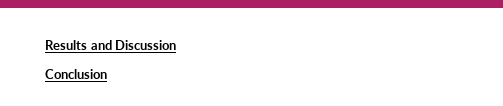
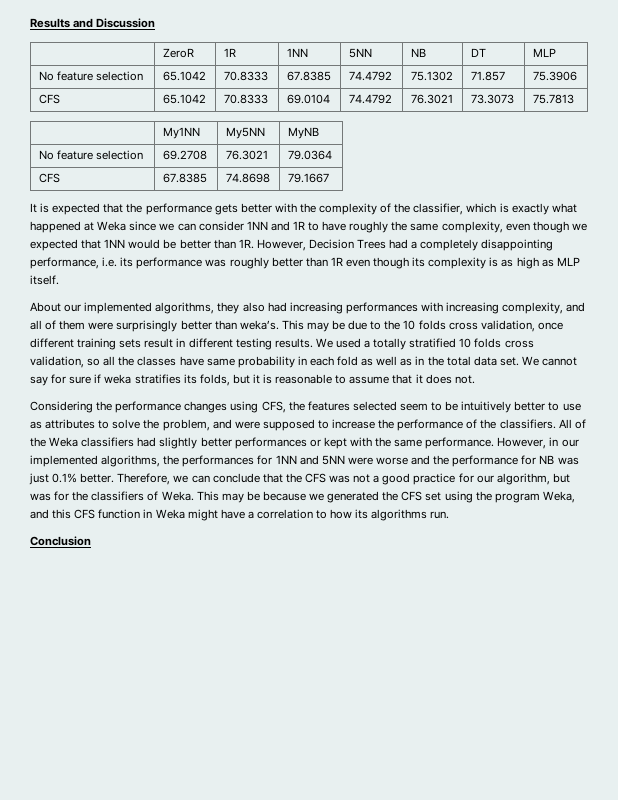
+ | ZeroR | 1R | 1NN | 5NN | NB | DT | MLP
+ No feature selection | 65.1042 | 70.8333 | 67.8385 | 74.4792 | 75.1302 | 71.857 | 75.3906
+ CFS | 65.1042 | 70.8333 | 69.0104 | 74.4792 | 76.3021 | 73.3073 | 75.7813
+ | My1NN | My5NN | MyNB
+ No feature selection | 69.2708 | 76.3021 | 79.0364
+ CFS | 67.8385 | 74.8698 | 79.1667
+ It is expected that the performance gets better with the complexity of the classifier, which is exactly what happened at Weka since we can consider 1NN and 1R to have roughly the same complexity, even though we expected that 1NN would be better than 1R. However, Decision Trees had a completely disappointing performance, i.e. its performance was roughly better than 1R even though its complexity is as high as MLP itself.
+ About our implemented algorithms, they also had increasing performances with increasing complexity, and all of them were surprisingly better than weka’s. This may be due to the 10 folds cross validation, once different training sets result in different testing results. We used a totally stratified 10 folds cross validation, so all the classes have same probability in each fold as well as in the total data set. We cannot say for sure if weka stratifies its folds, but it is reasonable to assume that it does not.
+ Considering the performance changes using CFS, the features selected seem to be intuitively better to use as attributes to solve the problem, and were supposed to increase the performance of the classifiers. All of the Weka classifiers had slightly better performances or kept with the same performance. However, in our implemented algorithms, the performances for 1NN and 5NN were worse and the performance for NB was just 0.1% better. Therefore, we can conclude that the CFS was not a good practice for our algorithm, but was for the classifiers of Weka. This may be because we generated the CFS set using the program Weka, and this CFS function in Weka might have a correlation to how its algorithms run.

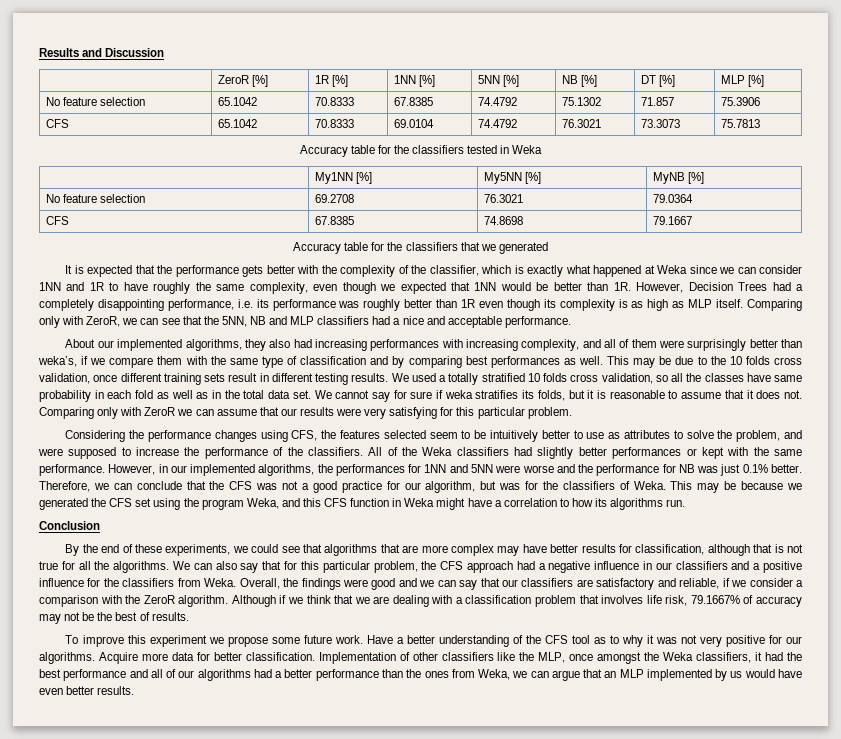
- | ZeroR | 1R | 1NN | 5NN | NB | DT | MLP
+ | ZeroR [%] | 1R [%] | 1NN [%] | 5NN [%] | NB [%] | DT [%] | MLP [%]
+ Accuracy table for the classifiers tested in Weka
- | My1NN | My5NN | MyNB
+ | My1NN [%] | My5NN [%] | MyNB [%]
+ Accuracy table for the classifiers that we generated
+ Comparing only with ZeroR, we can see that the 5NN, NB and MLP classifiers had a nice and acceptable performance.
- About our implemented algorithms, they also had increasing performances with increasing complexity, and all of them were surprisingly better than weka’s.
+ About our implemented algorithms, they also had increasing performances with increasing complexity, and all of them were surprisingly better than weka’s, if we compare them with the same type of classification and by comparing best performances as well.
+ Comparing only with ZeroR we can assume that our results were very satisfying for this particular problem.
+ By the end of these experiments, we could see that algorithms that are more complex may have better results for classification, although that is not true for all the algorithms. We can also say that for this particular problem, the CFS approach had a negative influence in our classifiers and a positive influence for the classifiers from Weka. Overall, the findings were good and we can say that our classifiers are satisfactory and reliable, if we consider a comparison with the ZeroR algorithm. Although if we think that we are dealing with a classification problem that involves life risk, 79.1667% of accuracy may not be the best of results.
+ To improve this experiment we propose some future work. Have a better understanding of the CFS tool as to why it was not very positive for our algorithms. Acquire more data for better classification. Implementation of other classifiers like the MLP, once amongst the Weka classifiers, it had the best performance and all of our algorithms had a better performance than the ones from Weka, we can argue that an MLP implemented by us would have even better results.

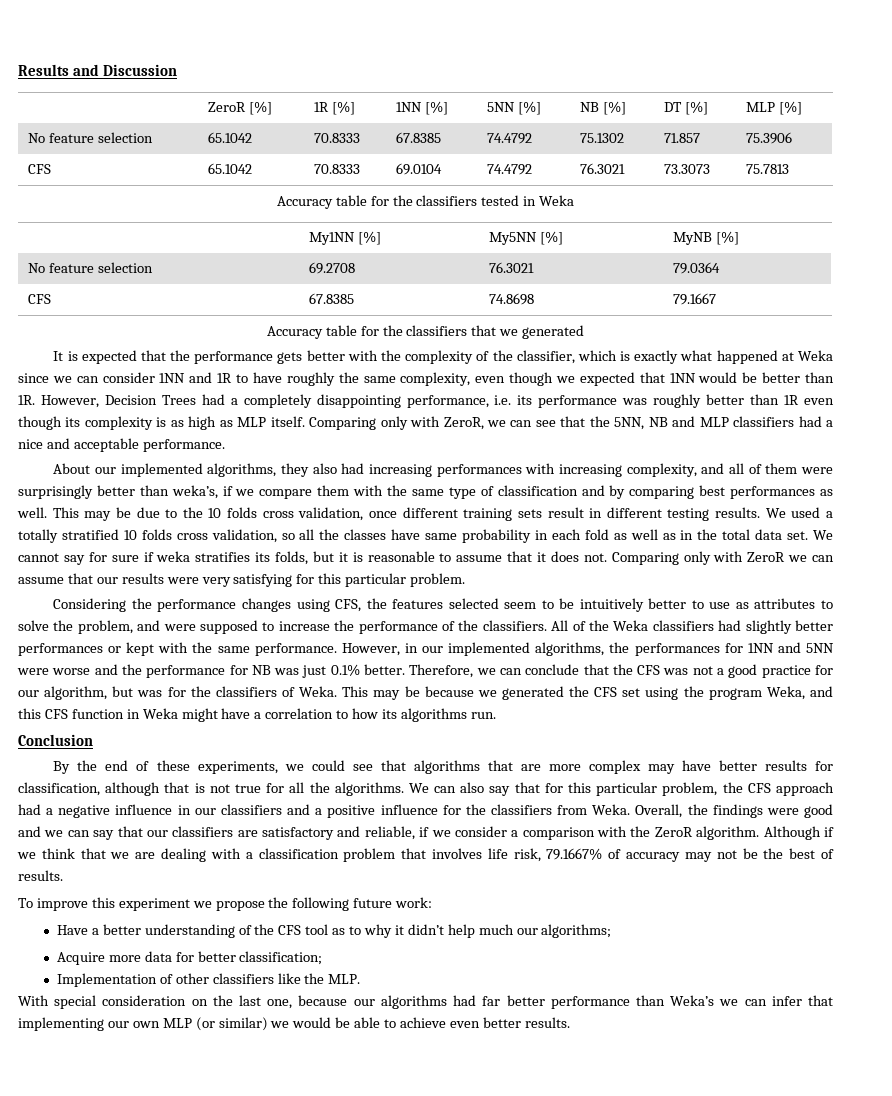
- To improve this experiment we propose some future work. Have a better understanding of the CFS tool as to why it was not very positive for our algorithms. Acquire more data for better classification. Implementation of other classifiers like the MLP, once amongst the Weka classifiers, it had the best performance and all of our algorithms had a better performance than the ones from Weka, we can argue that an MLP implemented by us would have even better results.
+ To improve this experiment we propose the following future work:
+ Have a better understanding of the CFS tool as to why it didn’t help much our algorithms;
+ Acquire more data for better classification;
+ Implementation of other classifiers like the MLP.
+ With special consideration on the last one, because our algorithms had far better performance than Weka’s we can infer that implementing our own MLP (or similar) we would be able to achieve even better results.

